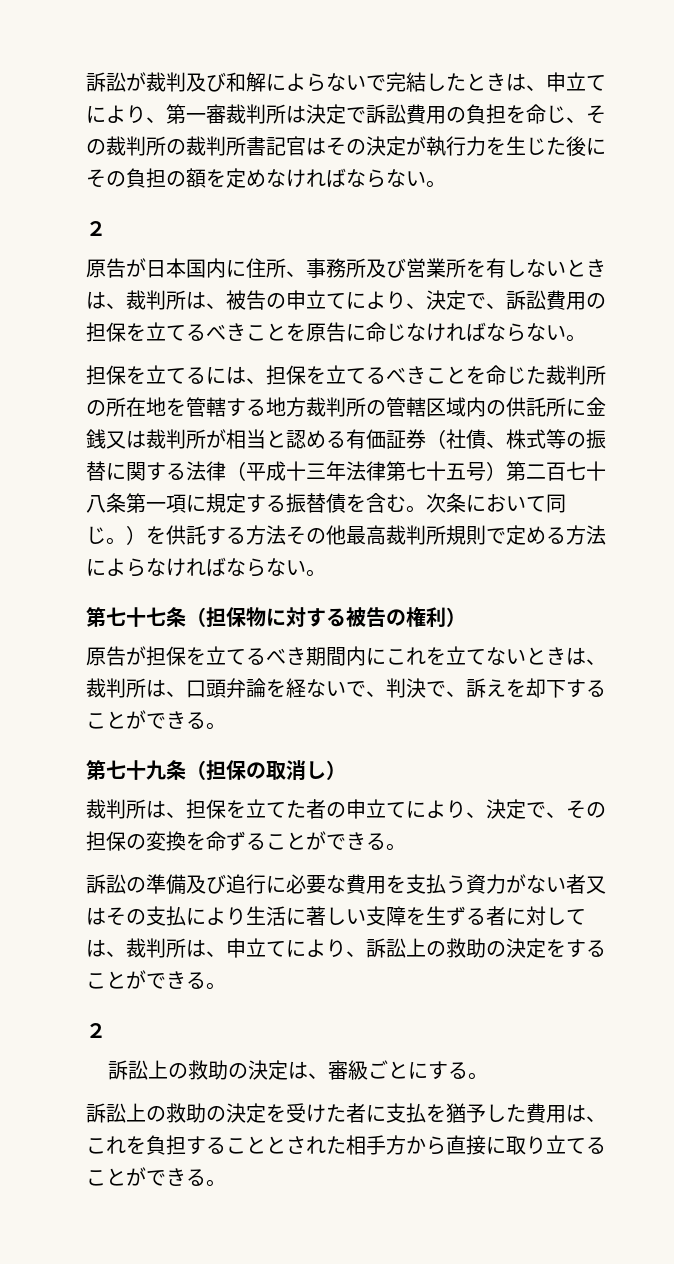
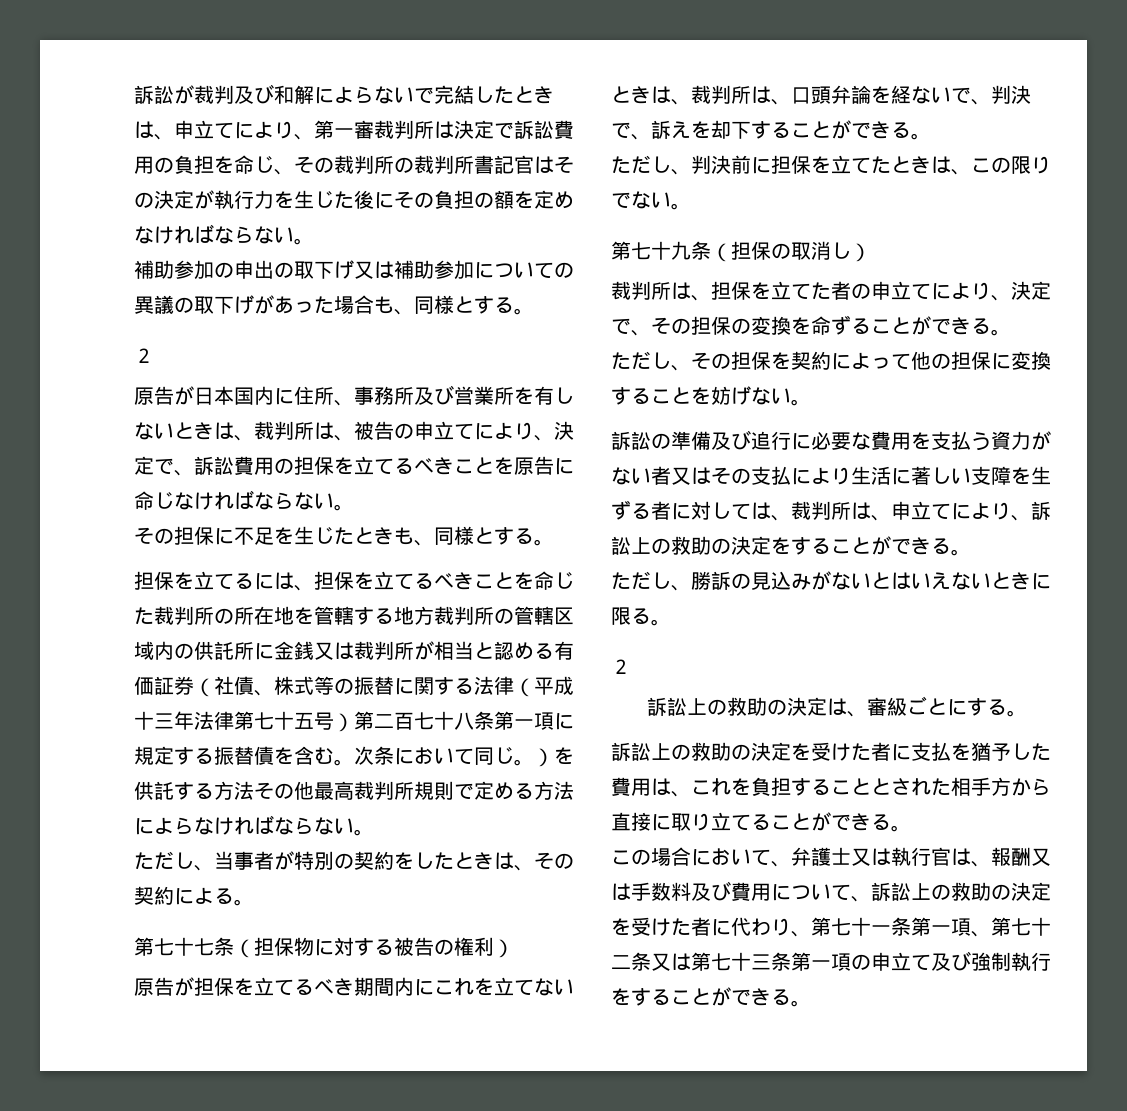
+ 補助参加の申出の取下げ又は補助参加についての異議の取下げがあった場合も、同様とする。
+ その担保に不足を生じたときも、同様とする。
+ ただし、当事者が特別の契約をしたときは、その契約による。
+ ただし、判決前に担保を立てたときは、この限りでない。
+ ただし、その担保を契約によって他の担保に変換することを妨げない。
+ ただし、勝訴の見込みがないとはいえないときに限る。
+ この場合において、弁護士又は執行官は、報酬又は手数料及び費用について、訴訟上の救助の決定を受けた者に代わり、第七十一条第一項、第七十二条又は第七十三条第一項の申立て及び強制執行をすることができる。

